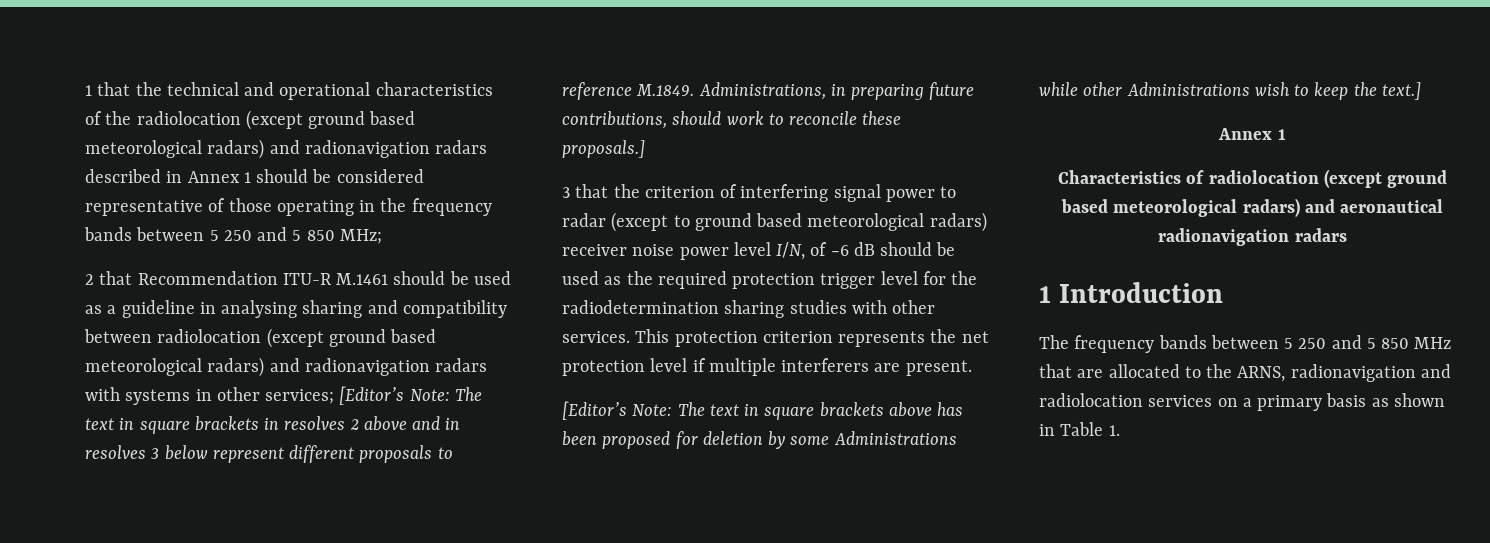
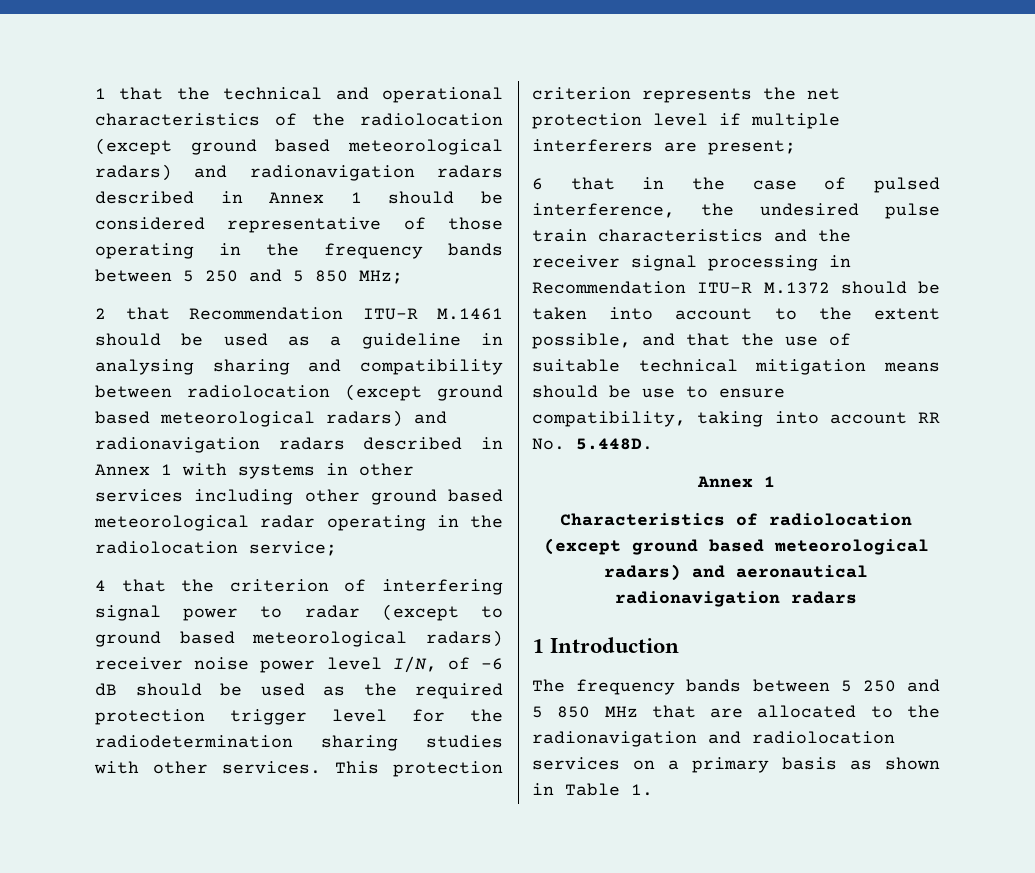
- 2 that Recommendation ITU-R M.1461 should be used as a guideline in analysing sharing and compatibility between radiolocation (except ground based meteorological radars) and radionavigation radars with systems in other services; [Editor’s Note: The text in square brackets in resolves 2 above and in resolves 3 below represent different proposals to reference M.1849. Administrations, in preparing future contributions, should work to reconcile these proposals.]
- 3 that the criterion of interfering signal power to radar (except to ground based meteorological radars) receiver noise power level I/N, of −6 dB should be used as the required protection trigger level for the radiodetermination sharing studies with other services.
+ 2 that Recommendation ITU-R M.1461 should be used as a guideline in analysing sharing and compatibility between radiolocation (except ground based meteorological radars) and radionavigation radars described in Annex 1 with systems in other services including other ground based meteorological radar operating in the radiolocation service;
+ 4 that the criterion of interfering signal power to radar (except to ground based meteorological radars) receiver noise power level I/N, of −6 dB should be used as the required protection trigger level for the radiodetermination sharing studies with other services.
- This protection criterion represents the net protection level if multiple interferers are present.
- [Editor’s Note: The text in square brackets above has been proposed for deletion by some Administrations while other Administrations wish to keep the text.]
+ This protection criterion represents the net protection level if multiple interferers are present;
+ 6 that in the case of pulsed interference, the undesired pulse train characteristics and the receiver signal processing in Recommendation ITU-R M.1372 should be taken into account to the extent possible, and that the use of suitable technical mitigation means should be use to ensure compatibility, taking into account RR No. 5.448D.
- The frequency bands between 5 250 and 5 850 MHz that are allocated to the ARNS, radionavigation and radiolocation services on a primary basis as shown in Table 1.
+ The frequency bands between 5 250 and 5 850 MHz that are allocated to the radionavigation and radiolocation services on a primary basis as shown in Table 1.

